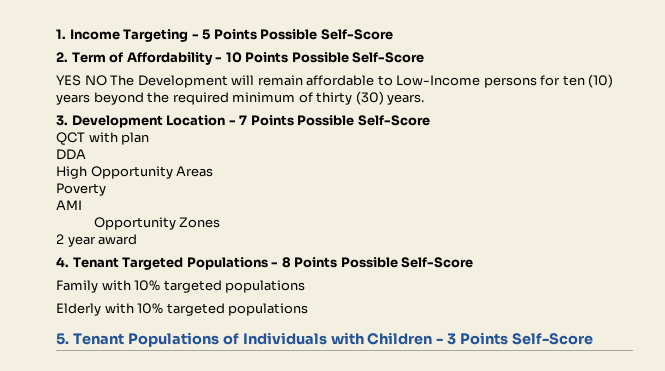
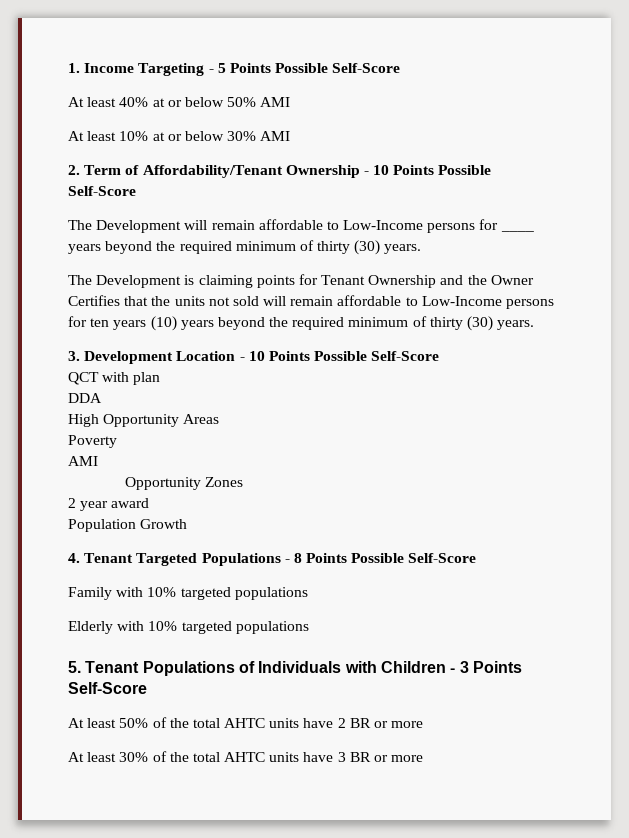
+ At least 40% at or below 50% AMI
+ At least 10% at or below 30% AMI
- 2. Term of Affordability - 10 Points Possible Self-Score
- YES NO The Development will remain affordable to Low-Income persons for ten (10) years beyond the required minimum of thirty (30) years.
+ 2. Term of Affordability/Tenant Ownership - 10 Points Possible Self-Score
+ The Development will remain affordable to Low-Income persons for ____ years beyond the required minimum of thirty (30) years.
+ The Development is claiming points for Tenant Ownership and the Owner Certifies that the units not sold will remain affordable to Low-Income persons for ten years (10) years beyond the required minimum of thirty (30) years.
- 3. Development Location - 7 Points Possible Self-Score
+ 3. Development Location - 10 Points Possible Self-Score
+ Population Growth
+ At least 50% of the total AHTC units have 2 BR or more
+ At least 30% of the total AHTC units have 3 BR or more

